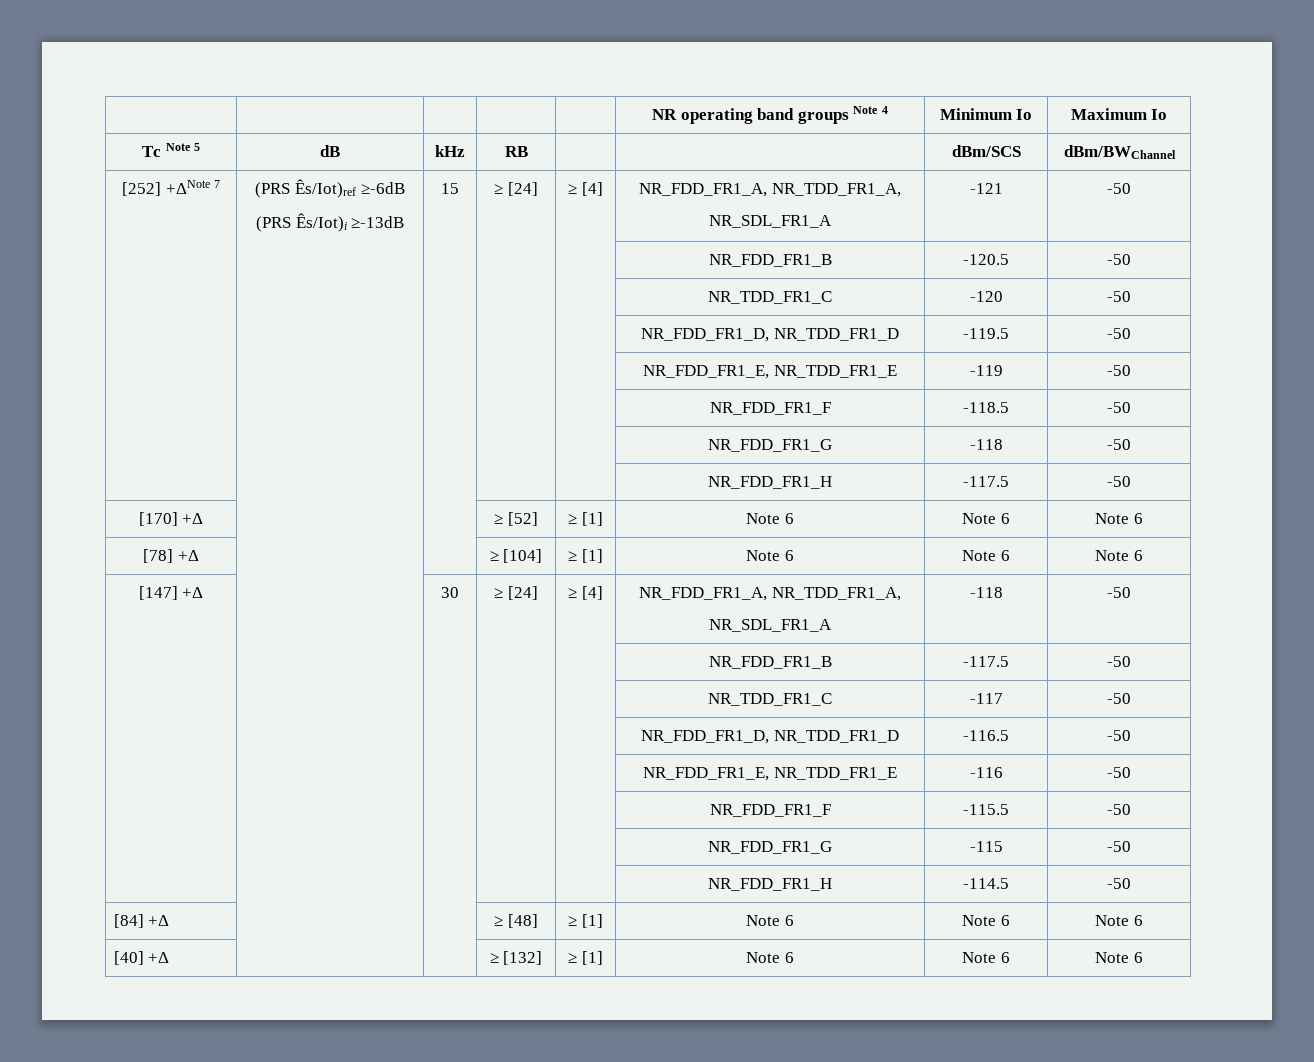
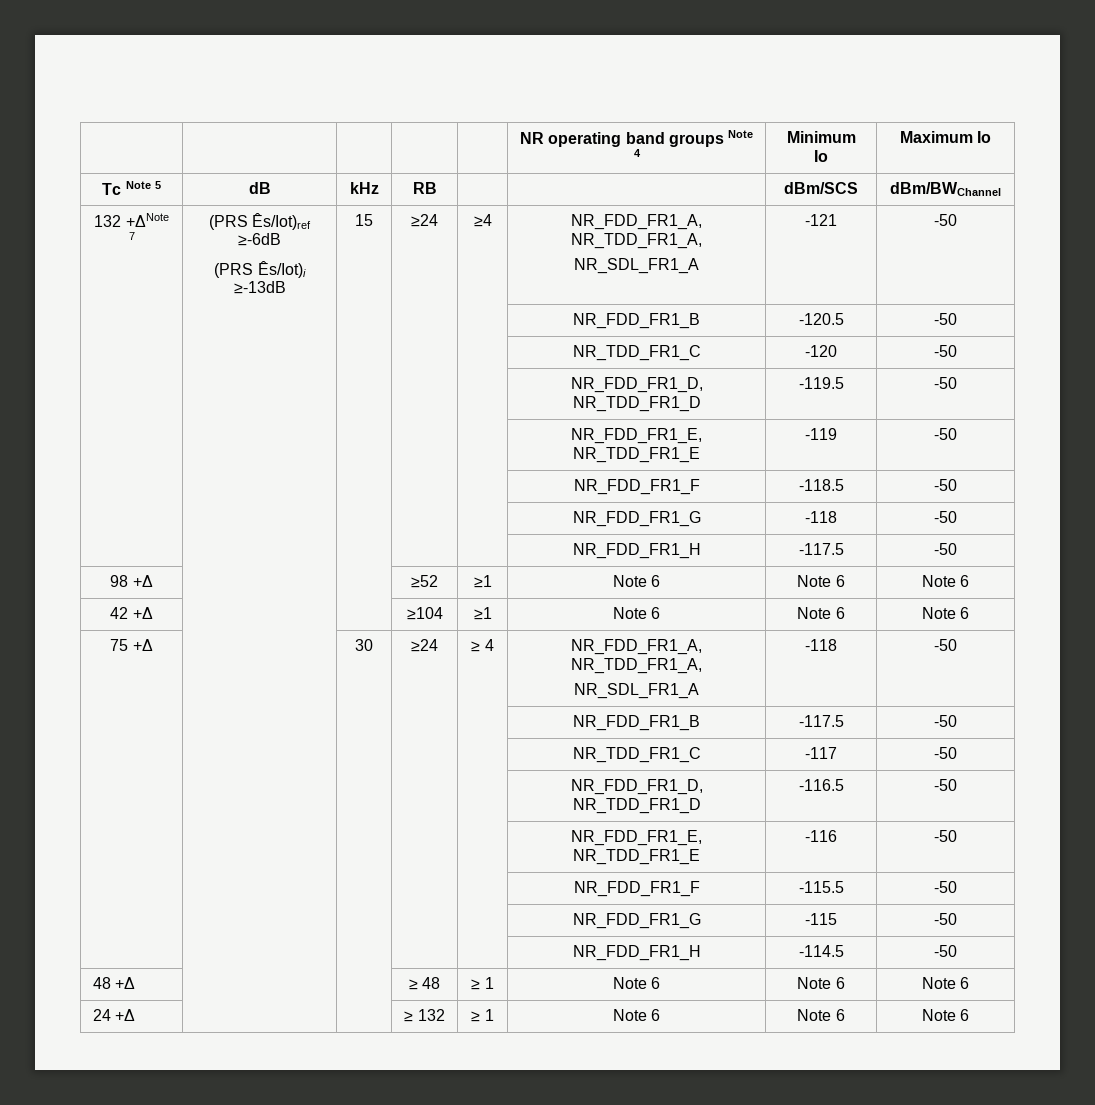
- [252] +ΔNote 7 | (PRS Ês/Iot)ref ≥-6dB
- (PRS Ês/Iot)i ≥-13dB | 15 | ≥ [24] | ≥ [4] | NR_FDD_FR1_A, NR_TDD_FR1_A,
+ 132 +ΔNote 7 | (PRS Ês/Iot)ref ≥-6dB
+ (PRS Ês/Iot)i ≥-13dB | 15 | ≥24 | ≥4 | NR_FDD_FR1_A, NR_TDD_FR1_A,
- [170] +Δ | | | ≥ [52] | ≥ [1] | Note 6 | Note 6 | Note 6
- [78] +Δ | | | ≥ [104] | ≥ [1] | Note 6 | Note 6 | Note 6
- [147] +Δ | | 30 | ≥ [24] | ≥ [4] | NR_FDD_FR1_A, NR_TDD_FR1_A,
+ 98 +Δ | | | ≥52 | ≥1 | Note 6 | Note 6 | Note 6
+ 42 +Δ | | | ≥104 | ≥1 | Note 6 | Note 6 | Note 6
+ 75 +Δ | | 30 | ≥24 | ≥ 4 | NR_FDD_FR1_A, NR_TDD_FR1_A,
- [84] +Δ | | | ≥ [48] | ≥ [1] | Note 6 | Note 6 | Note 6
- [40] +Δ | | | ≥ [132] | ≥ [1] | Note 6 | Note 6 | Note 6
+ 48 +Δ | | | ≥ 48 | ≥ 1 | Note 6 | Note 6 | Note 6
+ 24 +Δ | | | ≥ 132 | ≥ 1 | Note 6 | Note 6 | Note 6

